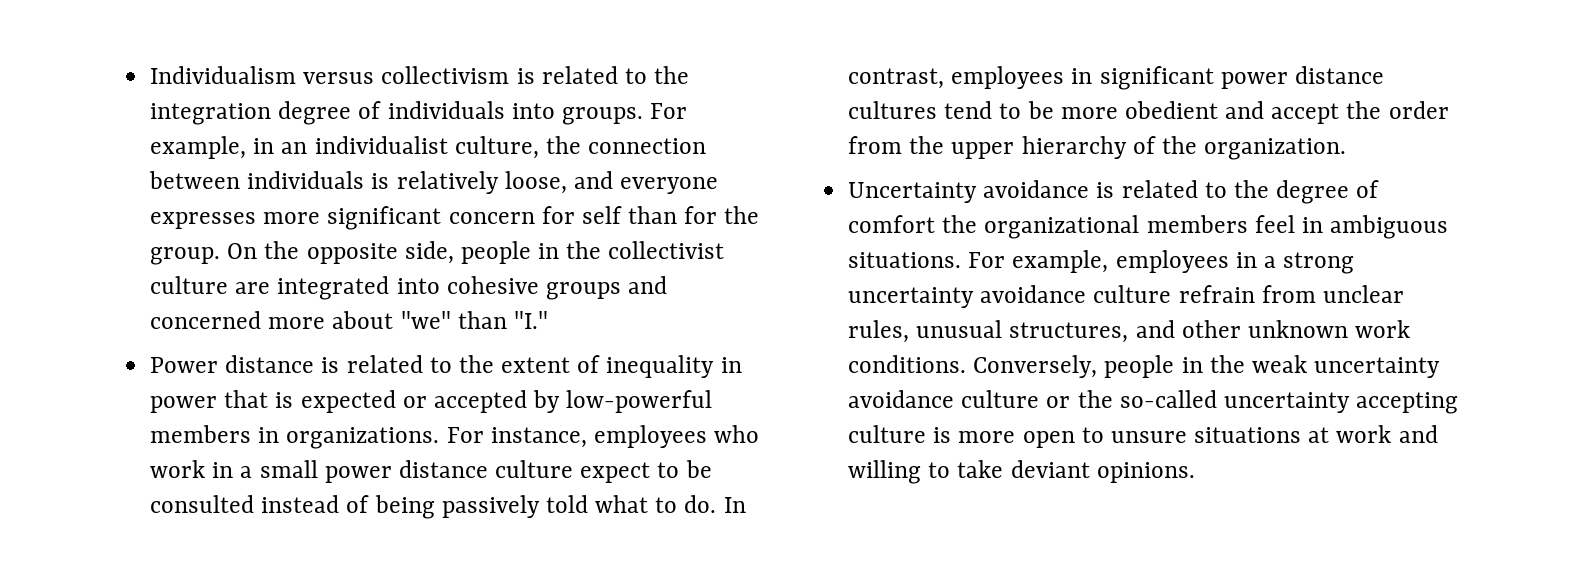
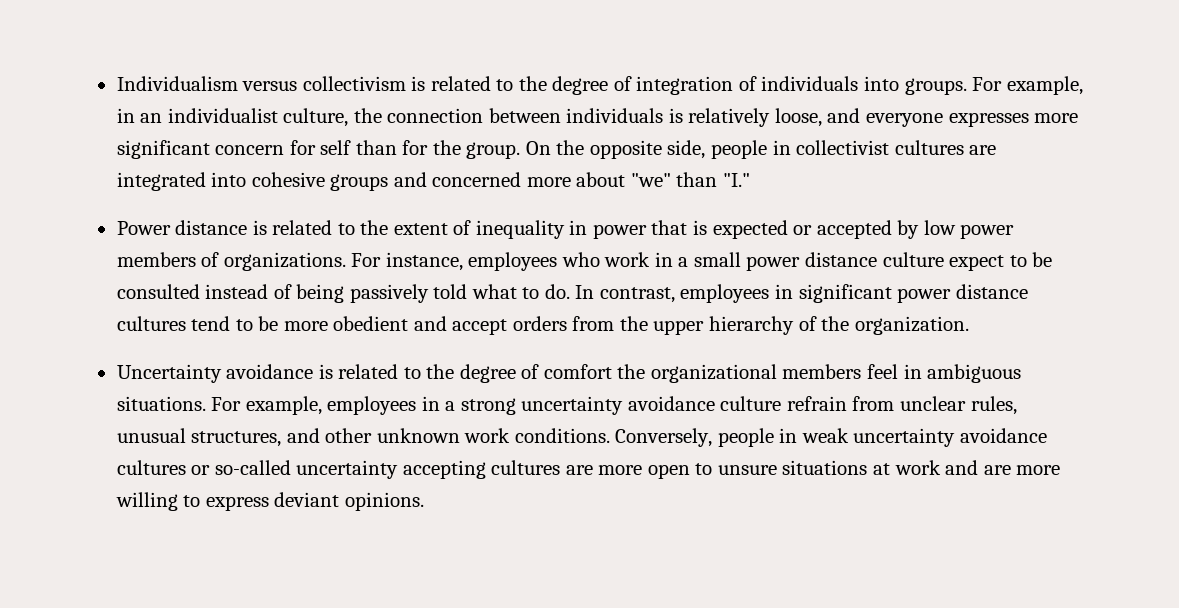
- Individualism versus collectivism is related to the integration degree of individuals into groups.
+ Individualism versus collectivism is related to the degree of integration of individuals into groups.
- On the opposite side, people in the collectivist culture are integrated into cohesive groups and concerned more about "we" than "I."
+ On the opposite side, people in collectivist cultures are integrated into cohesive groups and concerned more about "we" than "I."
- Power distance is related to the extent of inequality in power that is expected or accepted by low-powerful members in organizations.
+ Power distance is related to the extent of inequality in power that is expected or accepted by low power members of organizations.
- In contrast, employees in significant power distance cultures tend to be more obedient and accept the order from the upper hierarchy of the organization.
+ In contrast, employees in significant power distance cultures tend to be more obedient and accept orders from the upper hierarchy of the organization.
- Conversely, people in the weak uncertainty avoidance culture or the so-called uncertainty accepting culture is more open to unsure situations at work and willing to take deviant opinions.
+ Conversely, people in weak uncertainty avoidance cultures or so-called uncertainty accepting cultures are more open to unsure situations at work and are more willing to express deviant opinions.

